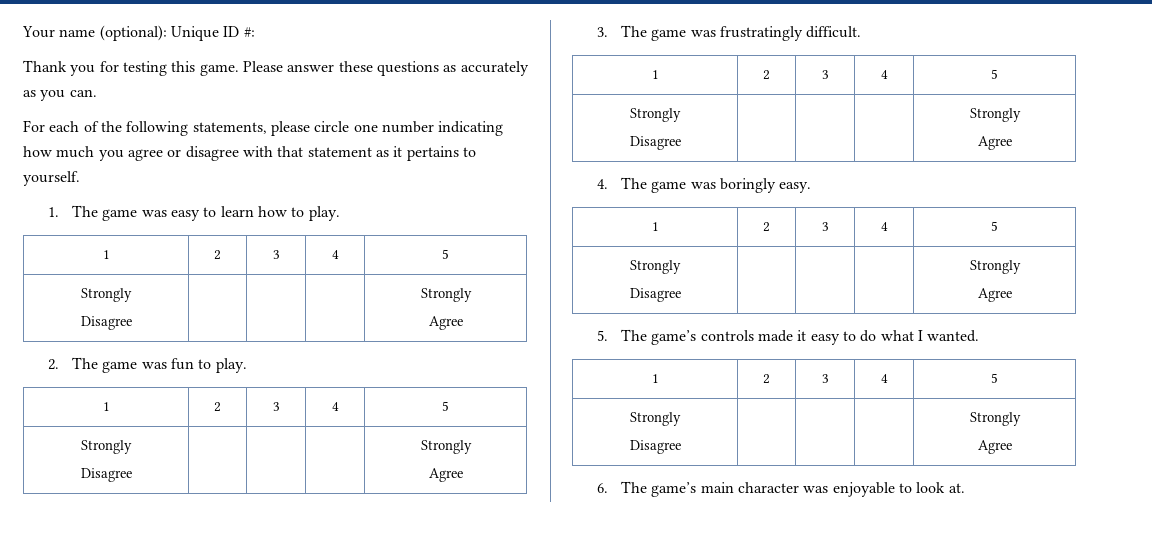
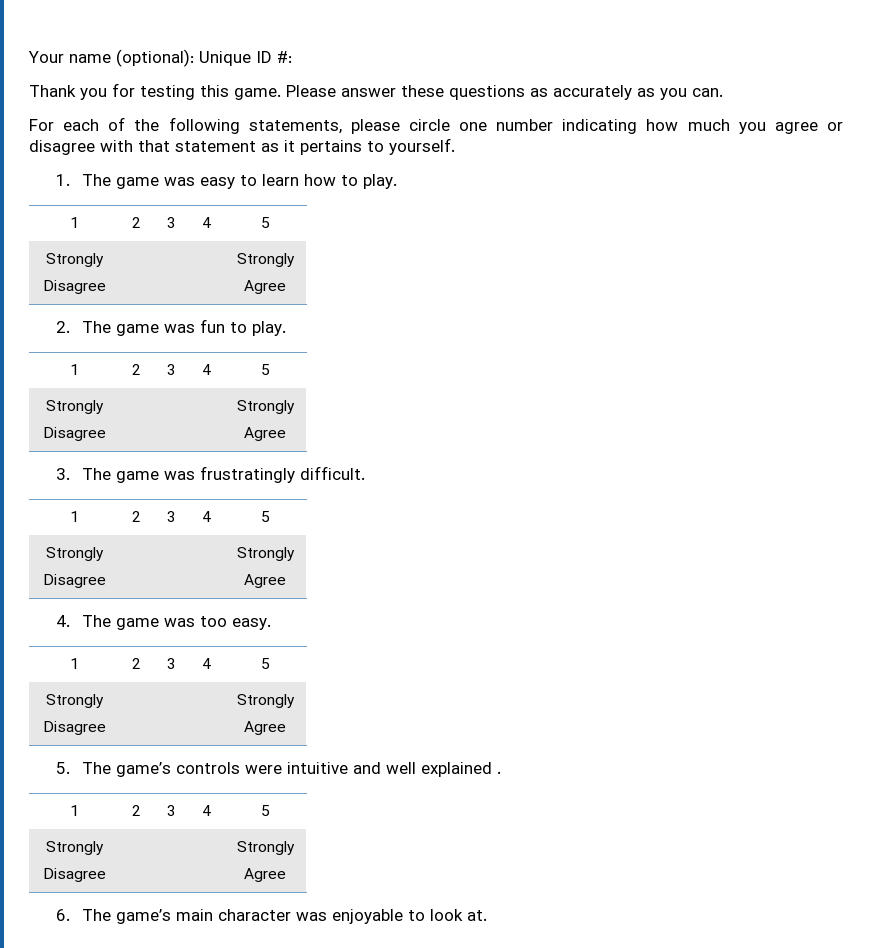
- 4. The game was boringly easy.
+ 4. The game was too easy.
- 5. The game’s controls made it easy to do what I wanted.
+ 5. The game’s controls were intuitive and well explained .

